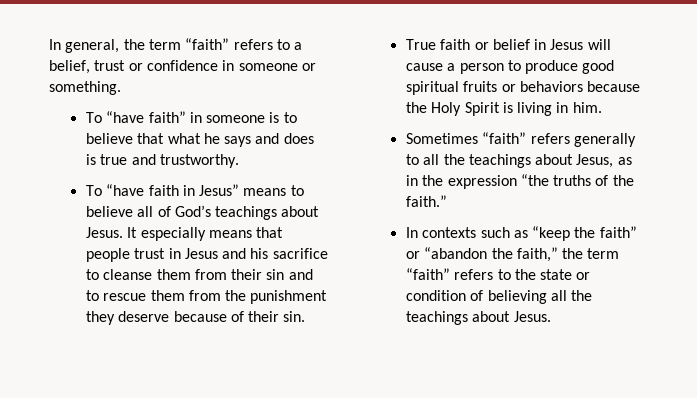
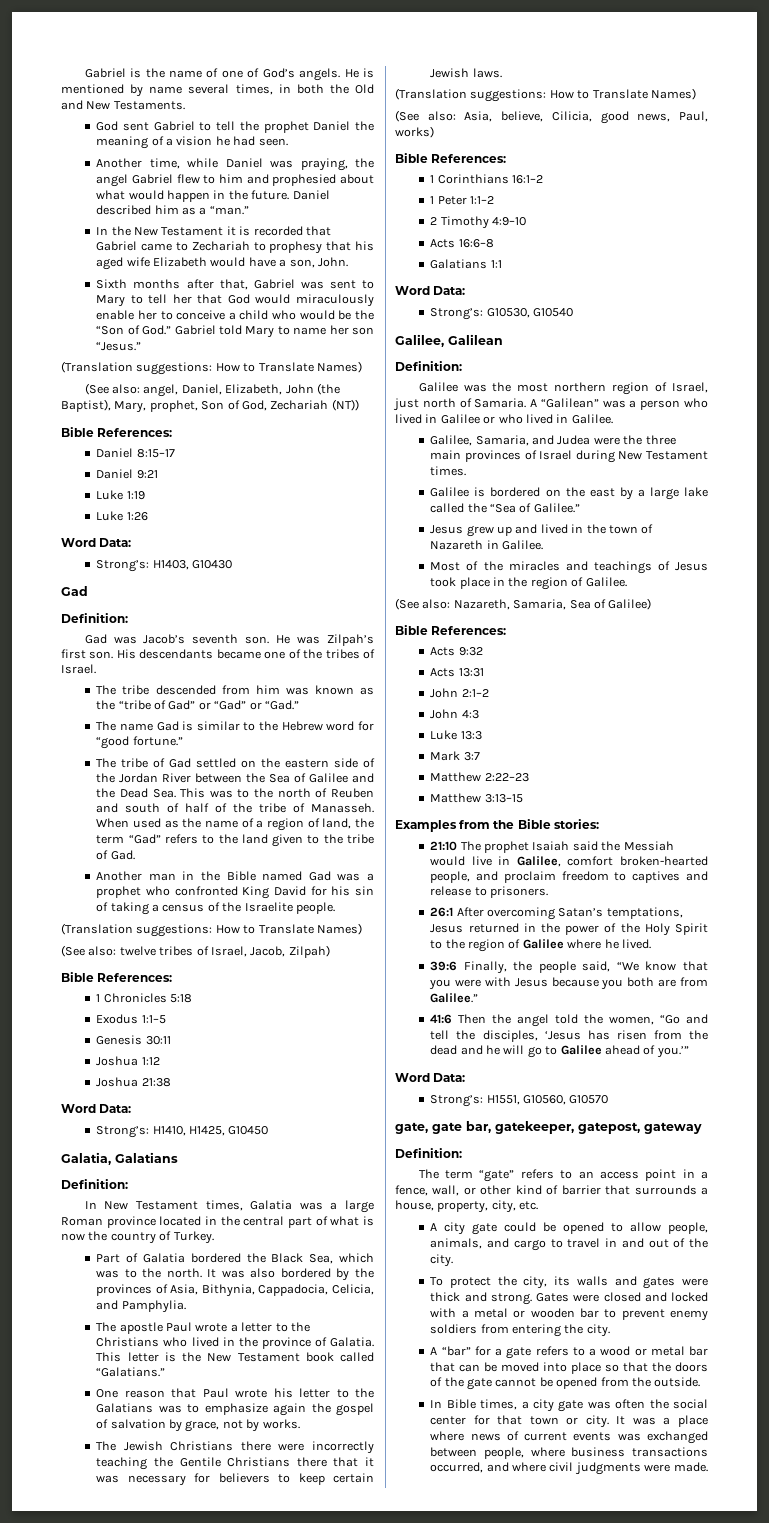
- In general, the term “faith” refers to a belief, trust or confidence in someone or something.
- To “have faith” in someone is to believe that what he says and does is true and trustworthy.
- To “have faith in Jesus” means to believe all of God’s teachings about Jesus. It especially means that people trust in Jesus and his sacrifice to cleanse them from their sin and to rescue them from the punishment they deserve because of their sin.
- True faith or belief in Jesus will cause a person to produce good spiritual fruits or behaviors because the Holy Spirit is living in him.
- Sometimes “faith” refers generally to all the teachings about Jesus, as in the expression “the truths of the faith.”
- In contexts such as “keep the faith” or “abandon the faith,” the term “faith” refers to the state or condition of believing all the teachings about Jesus.
+ Gabriel is the name of one of God’s angels. He is mentioned by name several times, in both the Old and New Testaments.
+ God sent Gabriel to tell the prophet Daniel the meaning of a vision he had seen.
+ Another time, while Daniel was praying, the angel Gabriel flew to him and prophesied about what would happen in the future. Daniel described him as a “man.”
+ In the New Testament it is recorded that Gabriel came to Zechariah to prophesy that his aged wife Elizabeth would have a son, John.
+ Sixth months after that, Gabriel was sent to Mary to tell her that God would miraculously enable her to conceive a child who would be the “Son of God.” Gabriel told Mary to name her son “Jesus.”
+ (Translation suggestions: How to Translate Names)
+ (See also: angel, Daniel, Elizabeth, John (the Baptist), Mary, prophet, Son of God, Zechariah (NT))
+ Bible References:
+ Daniel 8:15–17
+ Daniel 9:21
+ Luke 1:19
+ Luke 1:26
+ Word Data:
+ Strong’s: H1403, G10430
+ Gad
+ Definition:
+ Gad was Jacob’s seventh son. He was Zilpah’s first son. His descendants became one of the tribes of Israel.
+ The tribe descended from him was known as the “tribe of Gad” or “Gad” or “Gad.”
+ The name Gad is similar to the Hebrew word for “good fortune.”
+ The tribe of Gad settled on the eastern side of the Jordan River between the Sea of Galilee and the Dead Sea. This was to the north of Reuben and south of half of the tribe of Manasseh. When used as the name of a region of land, the term “Gad” refers to the land given to the tribe of Gad.
+ Another man in the Bible named Gad was a prophet who confronted King David for his sin of taking a census of the Israelite people.
+ (Translation suggestions: How to Translate Names)
+ (See also: twelve tribes of Israel, Jacob, Zilpah)
+ Bible References:
+ 1 Chronicles 5:18
+ Exodus 1:1–5
+ Genesis 30:11
+ Joshua 1:12
+ Joshua 21:38
+ Word Data:
+ Strong’s: H1410, H1425, G10450
+ Galatia, Galatians
+ Definition:
+ In New Testament times, Galatia was a large Roman province located in the central part of what is now the country of Turkey.
+ Part of Galatia bordered the Black Sea, which was to the north. It was also bordered by the provinces of Asia, Bithynia, Cappadocia, Celicia, and Pamphylia.
+ The apostle Paul wrote a letter to the Christians who lived in the province of Galatia. This letter is the New Testament book called “Galatians.”
+ One reason that Paul wrote his letter to the Galatians was to emphasize again the gospel of salvation by grace, not by works.
+ The Jewish Christians there were incorrectly teaching the Gentile Christians there that it was necessary for believers to keep certain Jewish laws.
+ (Translation suggestions: How to Translate Names)
+ (See also: Asia, believe, Cilicia, good news, Paul, works)
+ Bible References:
+ 1 Corinthians 16:1–2
+ 1 Peter 1:1–2
+ 2 Timothy 4:9–10
+ Acts 16:6–8
+ Galatians 1:1
+ Word Data:
+ Strong’s: G10530, G10540
+ Galilee, Galilean
+ Definition:
+ Galilee was the most northern region of Israel, just north of Samaria. A “Galilean” was a person who lived in Galilee or who lived in Galilee.
+ Galilee, Samaria, and Judea were the three main provinces of Israel during New Testament times.
+ Galilee is bordered on the east by a large lake called the “Sea of Galilee.”
+ Jesus grew up and lived in the town of Nazareth in Galilee.
+ Most of the miracles and teachings of Jesus took place in the region of Galilee.
+ (See also: Nazareth, Samaria, Sea of Galilee)
+ Bible References:
+ Acts 9:32
+ Acts 13:31
+ John 2:1–2
+ John 4:3
+ Luke 13:3
+ Mark 3:7
+ Matthew 2:22–23
+ Matthew 3:13–15
+ Examples from the Bible stories:
+ 21:10 The prophet Isaiah said the Messiah would live in Galilee, comfort broken-hearted people, and proclaim freedom to captives and release to prisoners.
+ 26:1 After overcoming Satan’s temptations, Jesus returned in the power of the Holy Spirit to the region of Galilee where he lived.
+ 39:6 Finally, the people said, “We know that you were with Jesus because you both are from Galilee.”
+ 41:6 Then the angel told the women, “Go and tell the disciples, ‘Jesus has risen from the dead and he will go to Galilee ahead of you.’”
+ Word Data:
+ Strong’s: H1551, G10560, G10570
+ gate, gate bar, gatekeeper, gatepost, gateway
+ Definition:
+ The term “gate” refers to an access point in a fence, wall, or other kind of barrier that surrounds a house, property, city, etc.
+ A city gate could be opened to allow people, animals, and cargo to travel in and out of the city.
+ To protect the city, its walls and gates were thick and strong. Gates were closed and locked with a metal or wooden bar to prevent enemy soldiers from entering the city.
+ A “bar” for a gate refers to a wood or metal bar that can be moved into place so that the doors of the gate cannot be opened from the outside.
+ In Bible times, a city gate was often the social center for that town or city. It was a place where news of current events was exchanged between people, where business transactions occurred, and where civil judgments were made.

